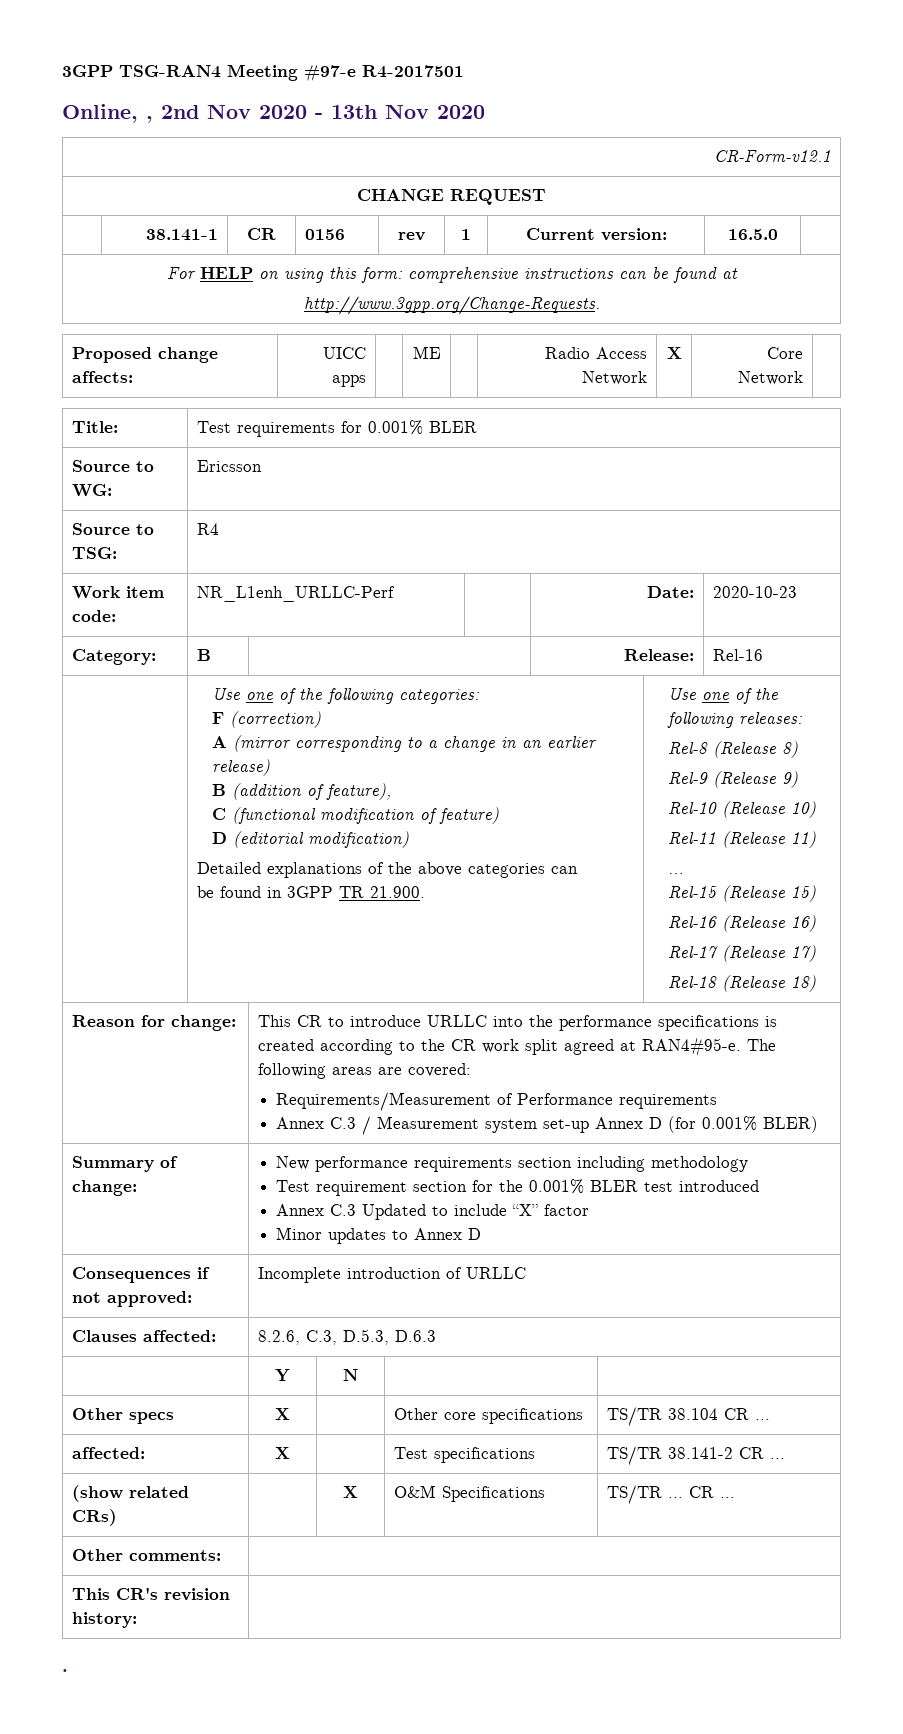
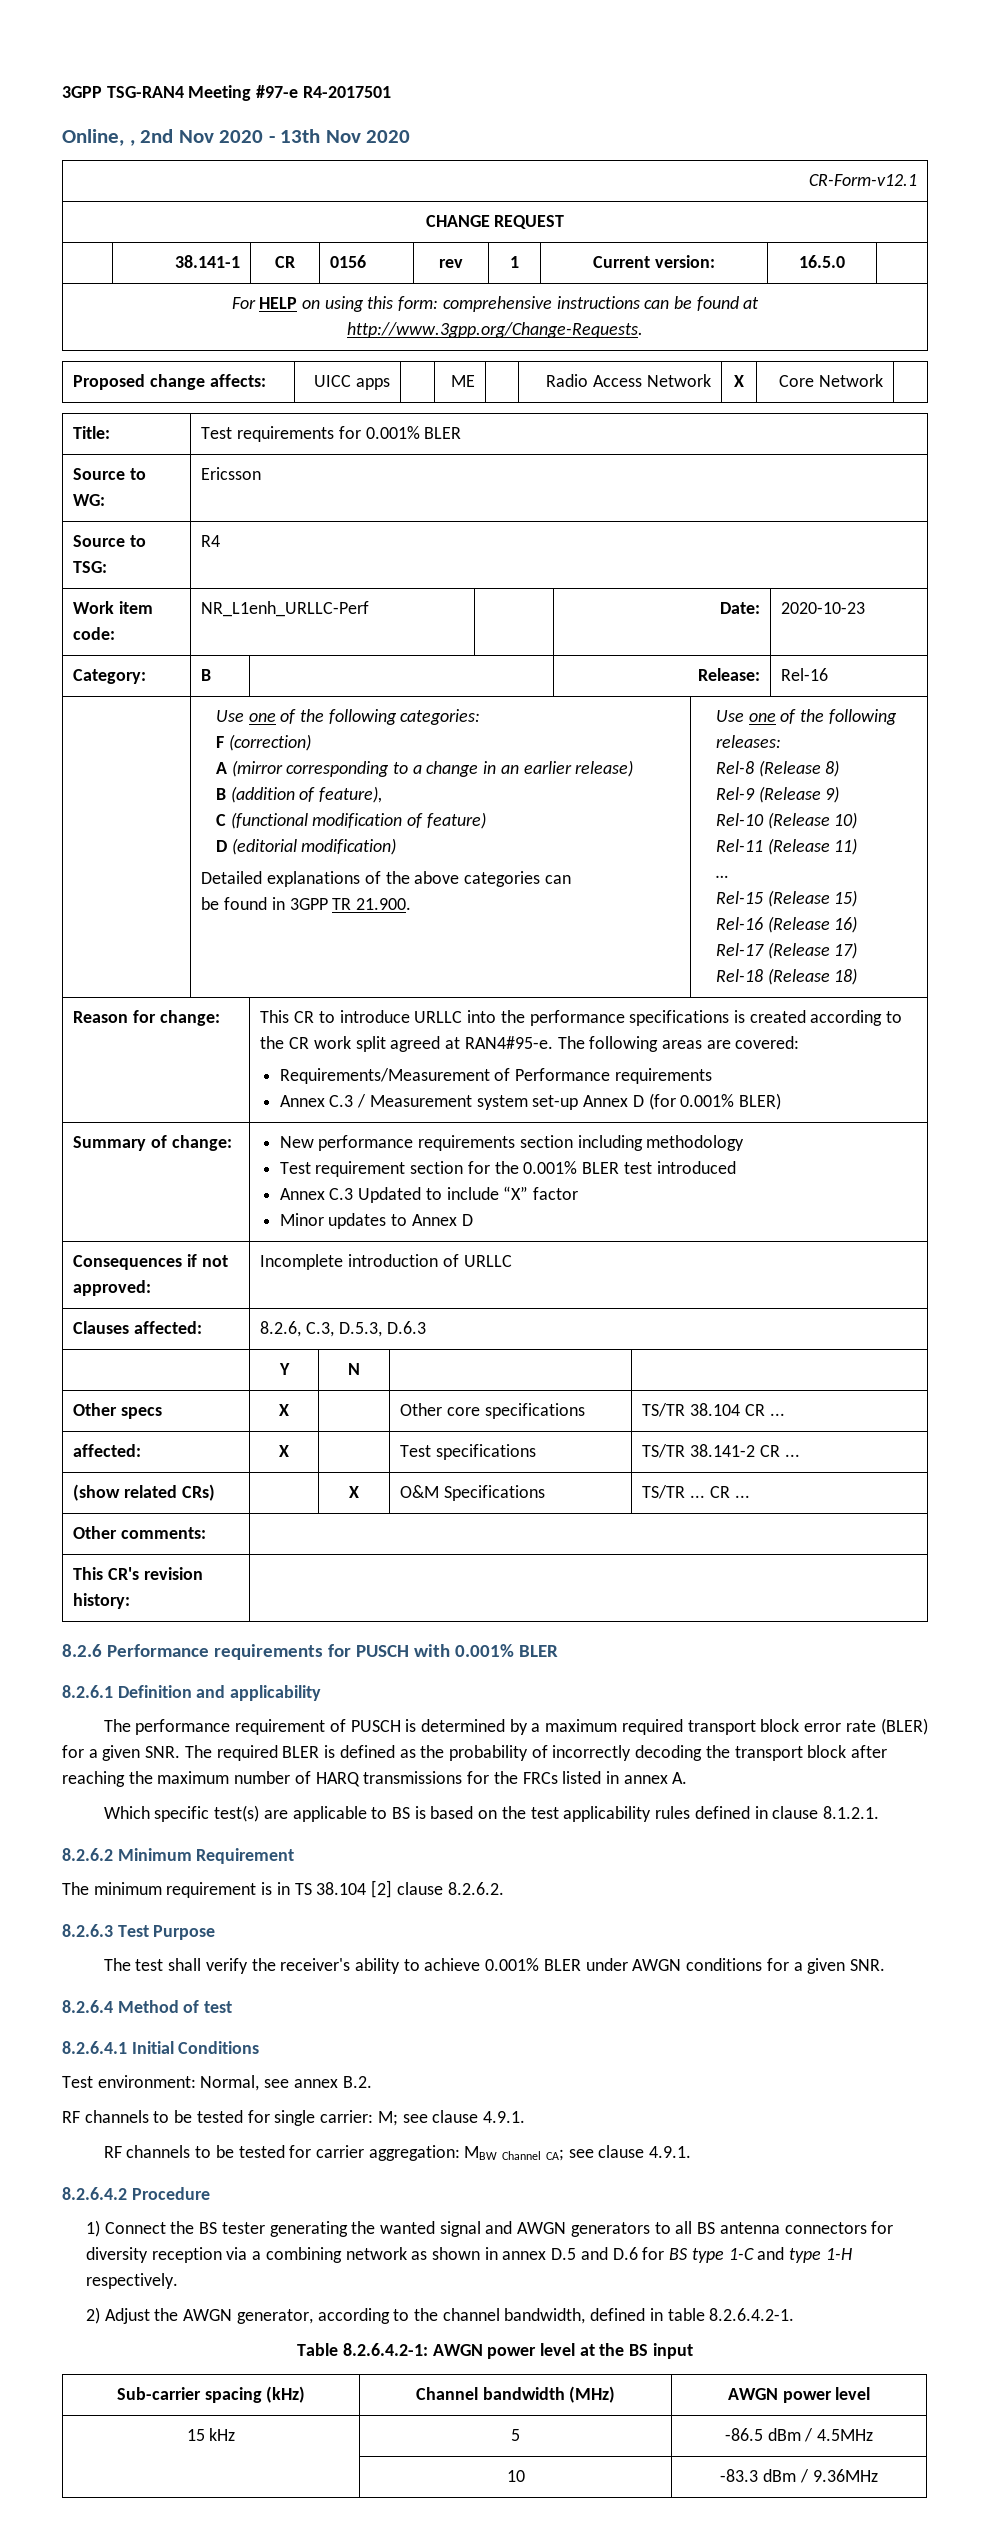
- .
+ 8.2.6 Performance requirements for PUSCH with 0.001% BLER
+ 8.2.6.1 Definition and applicability
+ The performance requirement of PUSCH is determined by a maximum required transport block error rate (BLER) for a given SNR. The required BLER is defined as the probability of incorrectly decoding the transport block after reaching the maximum number of HARQ transmissions for the FRCs listed in annex A.
+ Which specific test(s) are applicable to BS is based on the test applicability rules defined in clause 8.1.2.1.
+ 8.2.6.2 Minimum Requirement
+ The minimum requirement is in TS 38.104 [2] clause 8.2.6.2.
+ 8.2.6.3 Test Purpose
+ The test shall verify the receiver's ability to achieve 0.001% BLER under AWGN conditions for a given SNR.
+ 8.2.6.4 Method of test
+ 8.2.6.4.1 Initial Conditions
+ Test environment: Normal, see annex B.2.
+ RF channels to be tested for single carrier: M; see clause 4.9.1.
+ RF channels to be tested for carrier aggregation: MBW Channel CA; see clause 4.9.1.
+ 8.2.6.4.2 Procedure
+ 1) Connect the BS tester generating the wanted signal and AWGN generators to all BS antenna connectors for diversity reception via a combining network as shown in annex D.5 and D.6 for BS type 1-C and type 1-H respectively.
+ 2) Adjust the AWGN generator, according to the channel bandwidth, defined in table 8.2.6.4.2-1.
+ Table 8.2.6.4.2-1: AWGN power level at the BS input
+ Sub-carrier spacing (kHz) | Channel bandwidth (MHz) | AWGN power level
+ 15 kHz | 5 | -86.5 dBm / 4.5MHz
+ | 10 | -83.3 dBm / 9.36MHz

